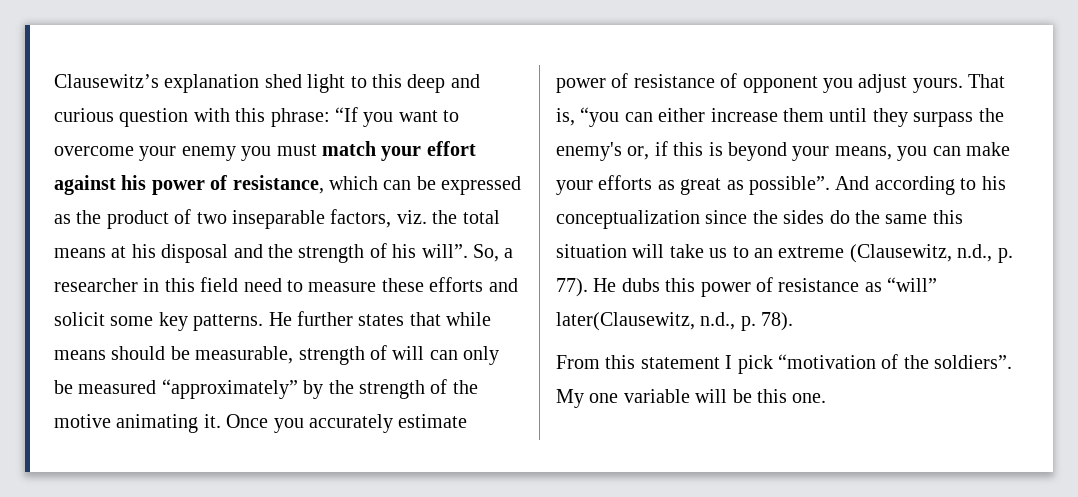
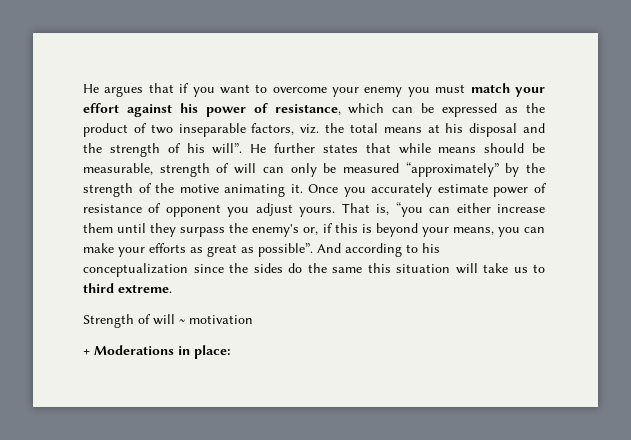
- Clausewitz’s explanation shed light to this deep and curious question with this phrase: “If you want to overcome your enemy you must match your effort against his power of resistance, which can be expressed as the product of two inseparable factors, viz. the total means at his disposal and the strength of his will”.
+ He argues that if you want to overcome your enemy you must match your effort against his power of resistance, which can be expressed as the product of two inseparable factors, viz. the total means at his disposal and the strength of his will”.
- So, a researcher in this field need to measure these efforts and solicit some key patterns.
- And according to his conceptualization since the sides do the same this situation will take us to an extreme (Clausewitz, n.d., p. 77). He dubs this power of resistance as “will” later(Clausewitz, n.d., p. 78).
- From this statement I pick “motivation of the soldiers”. My one variable will be this one.
+ And according to his conceptualization since the sides do the same this situation will take us to third extreme.
+ Strength of will ~ motivation
+ + Moderations in place:

